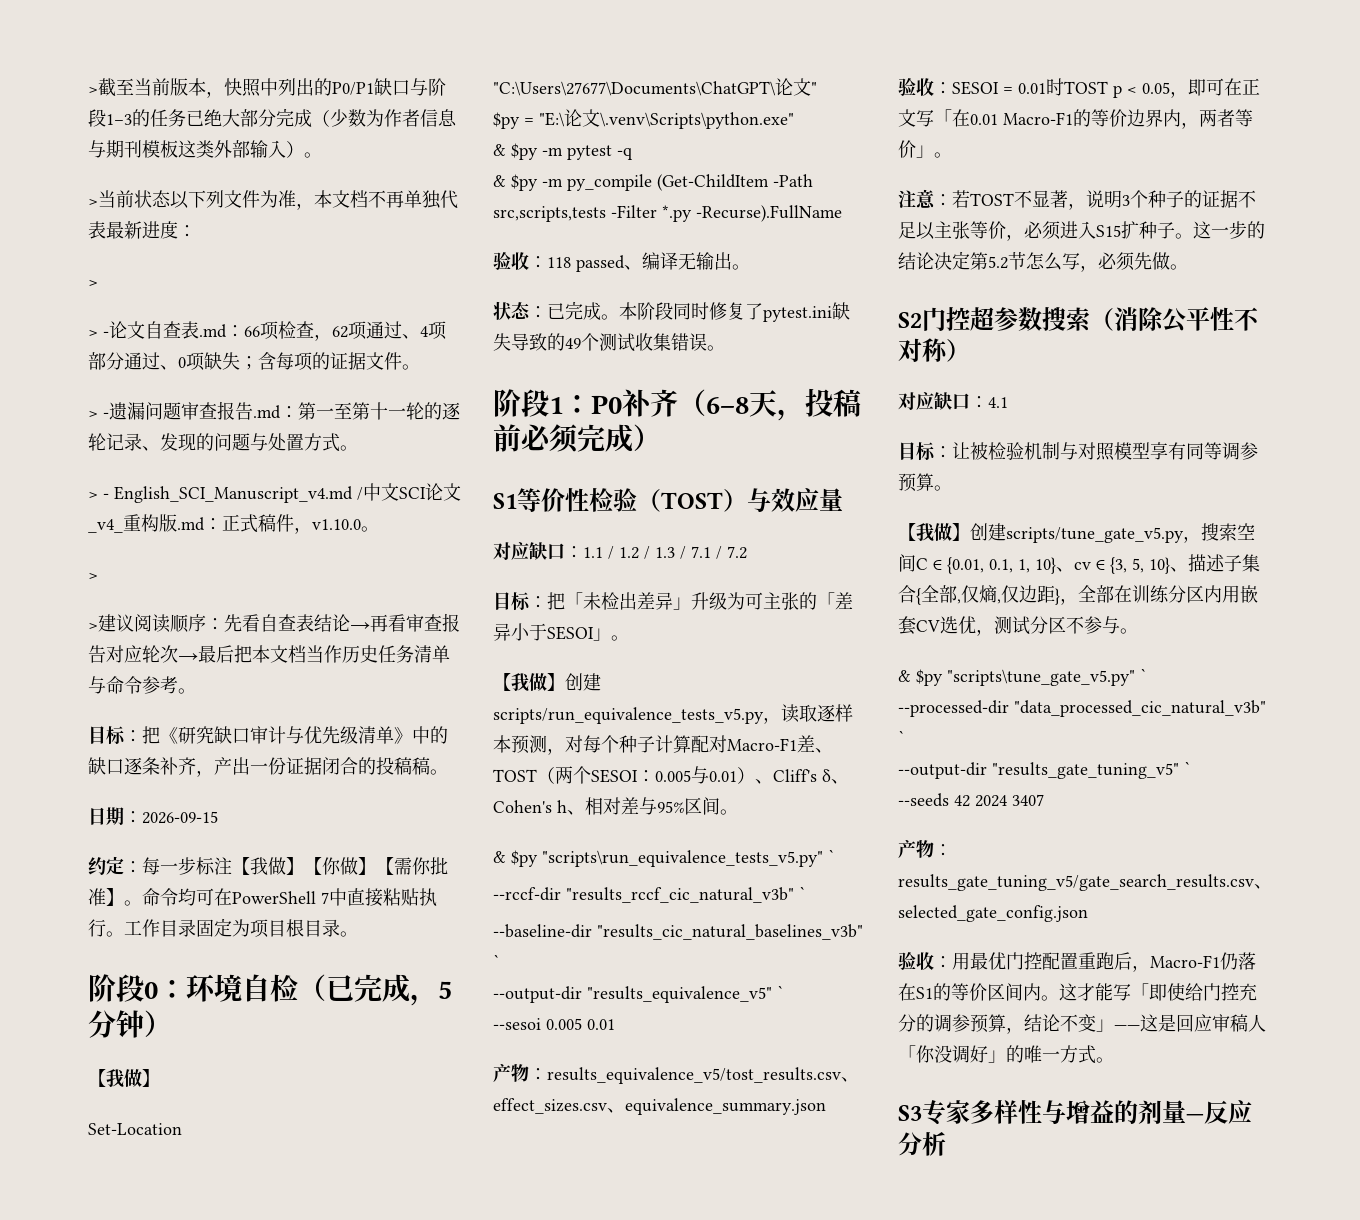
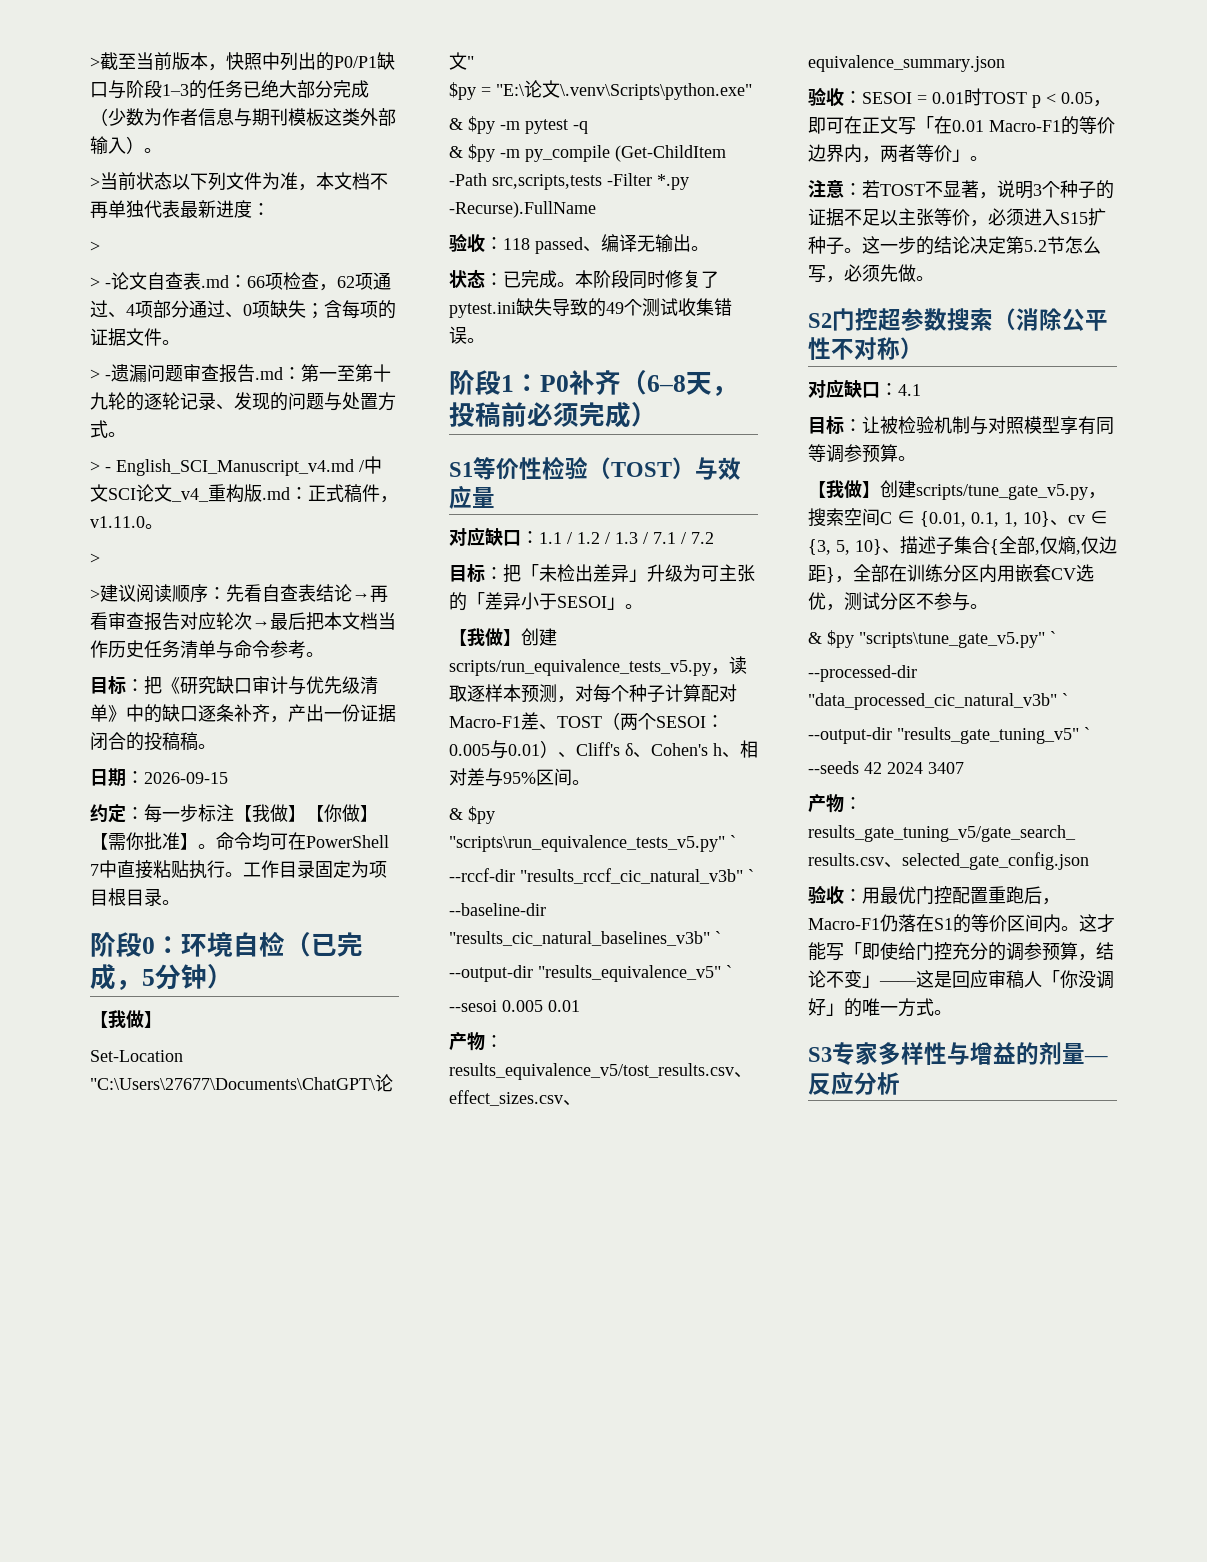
- > -遗漏问题审查报告.md：第一至第十一轮的逐轮记录、发现的问题与处置方式。
+ > -遗漏问题审查报告.md：第一至第十九轮的逐轮记录、发现的问题与处置方式。
- > - English_SCI_Manuscript_v4.md /中文SCI论文_v4_重构版.md：正式稿件，v1.10.0。
+ > - English_SCI_Manuscript_v4.md /中文SCI论文_v4_重构版.md：正式稿件，v1.11.0。

